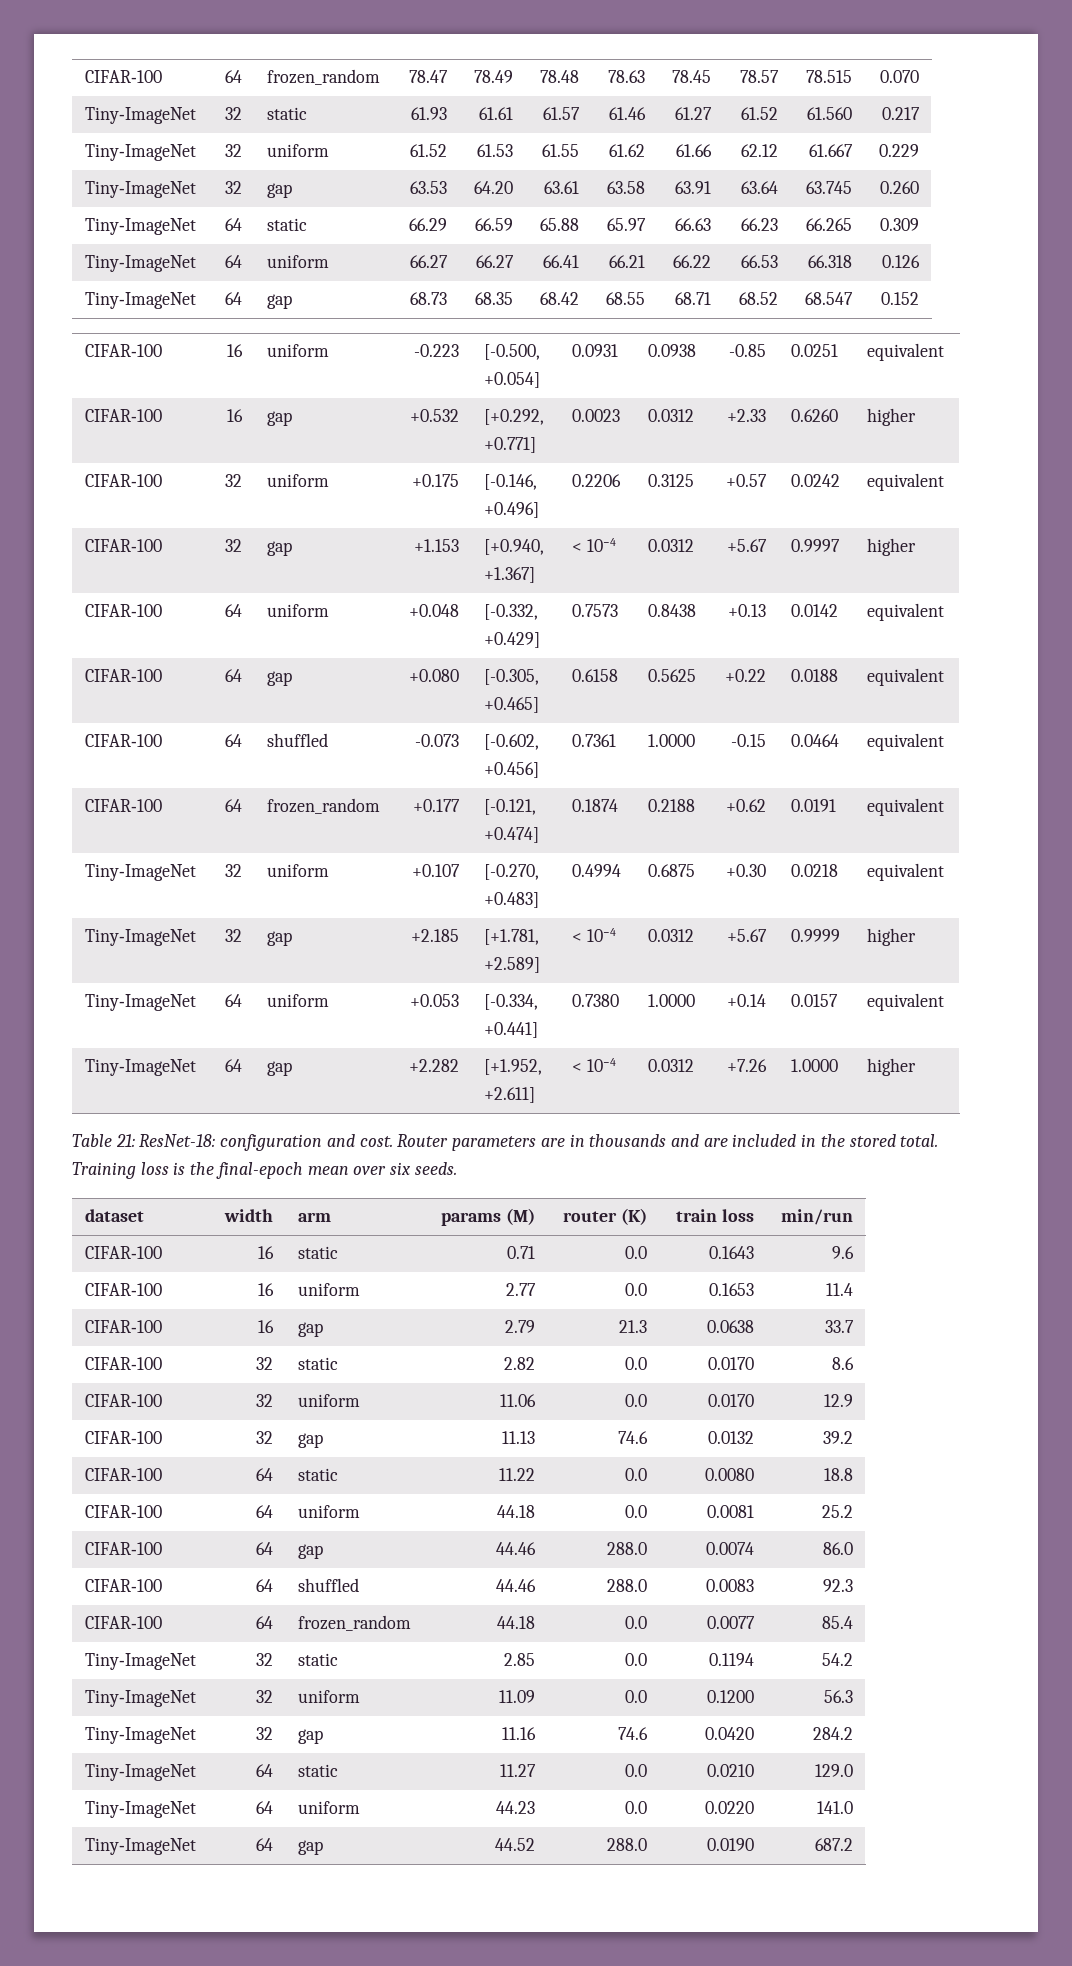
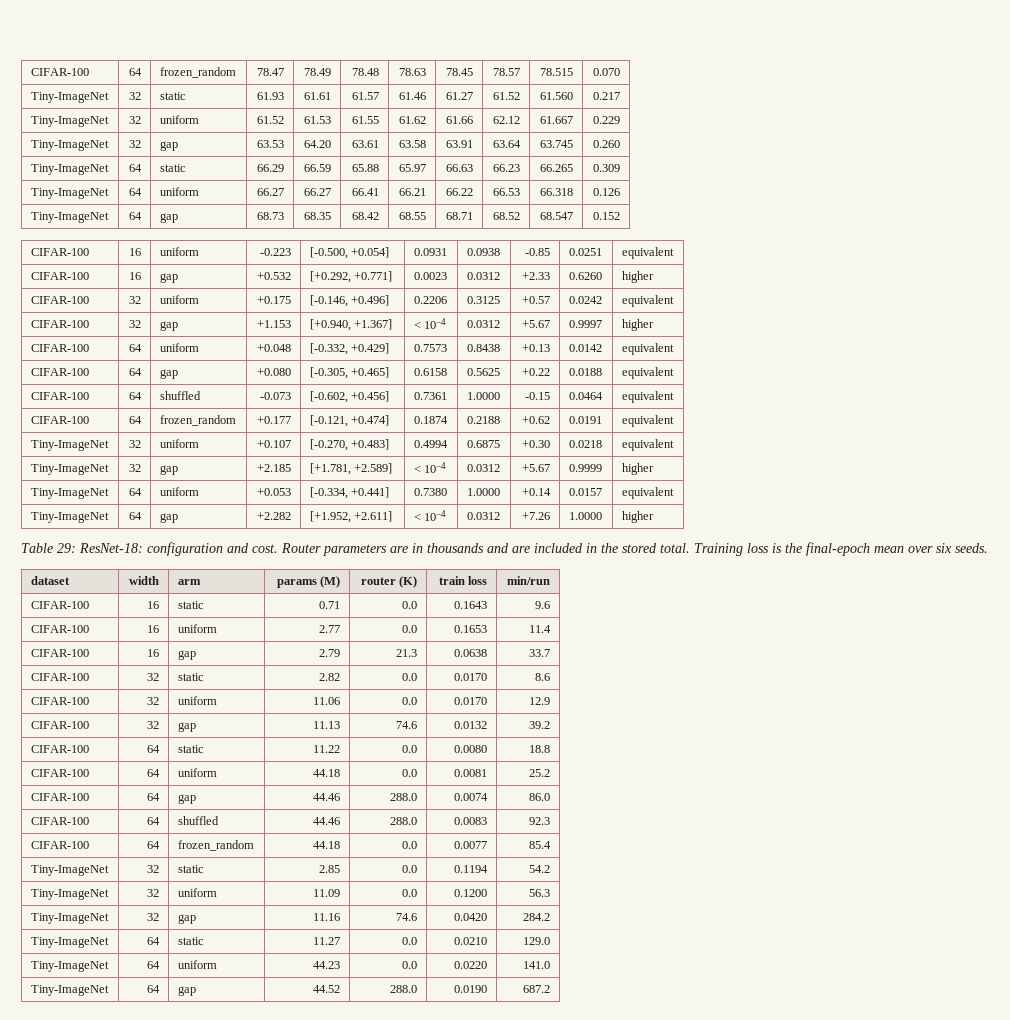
- Table 21: ResNet-18: configuration and cost.
+ Table 29: ResNet-18: configuration and cost.

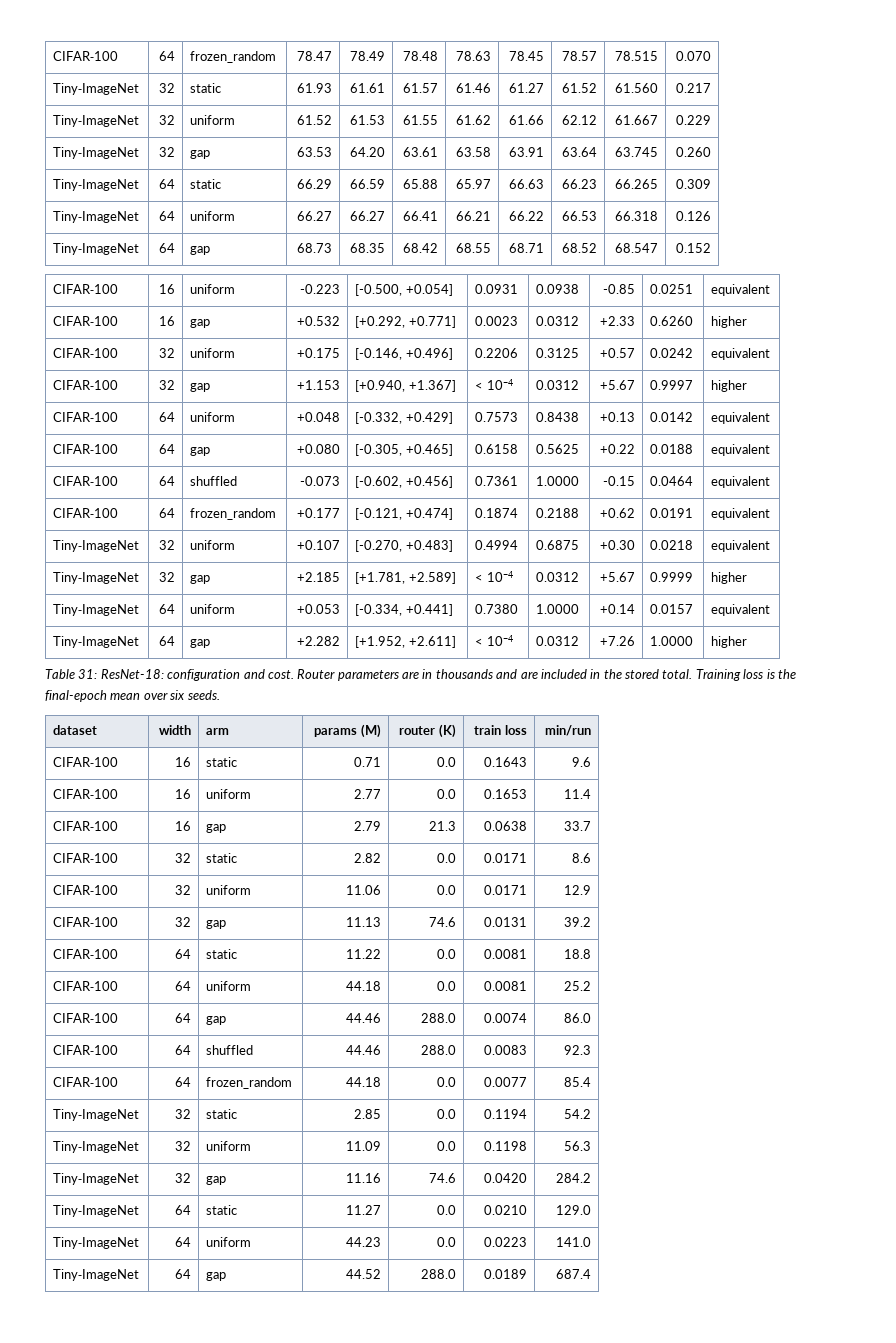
- Table 29: ResNet-18: configuration and cost.
+ Table 31: ResNet-18: configuration and cost.
- CIFAR‑100 | 32 | static | 2.82 | 0.0 | 0.0170 | 8.6
+ CIFAR‑100 | 32 | static | 2.82 | 0.0 | 0.0171 | 8.6
- CIFAR‑100 | 32 | uniform | 11.06 | 0.0 | 0.0170 | 12.9
+ CIFAR‑100 | 32 | uniform | 11.06 | 0.0 | 0.0171 | 12.9
- CIFAR‑100 | 32 | gap | 11.13 | 74.6 | 0.0132 | 39.2
+ CIFAR‑100 | 32 | gap | 11.13 | 74.6 | 0.0131 | 39.2
- CIFAR‑100 | 64 | static | 11.22 | 0.0 | 0.0080 | 18.8
+ CIFAR‑100 | 64 | static | 11.22 | 0.0 | 0.0081 | 18.8
- Tiny‑ImageNet | 32 | uniform | 11.09 | 0.0 | 0.1200 | 56.3
+ Tiny‑ImageNet | 32 | uniform | 11.09 | 0.0 | 0.1198 | 56.3
- Tiny‑ImageNet | 64 | uniform | 44.23 | 0.0 | 0.0220 | 141.0
+ Tiny‑ImageNet | 64 | uniform | 44.23 | 0.0 | 0.0223 | 141.0
- Tiny‑ImageNet | 64 | gap | 44.52 | 288.0 | 0.0190 | 687.2
+ Tiny‑ImageNet | 64 | gap | 44.52 | 288.0 | 0.0189 | 687.4

